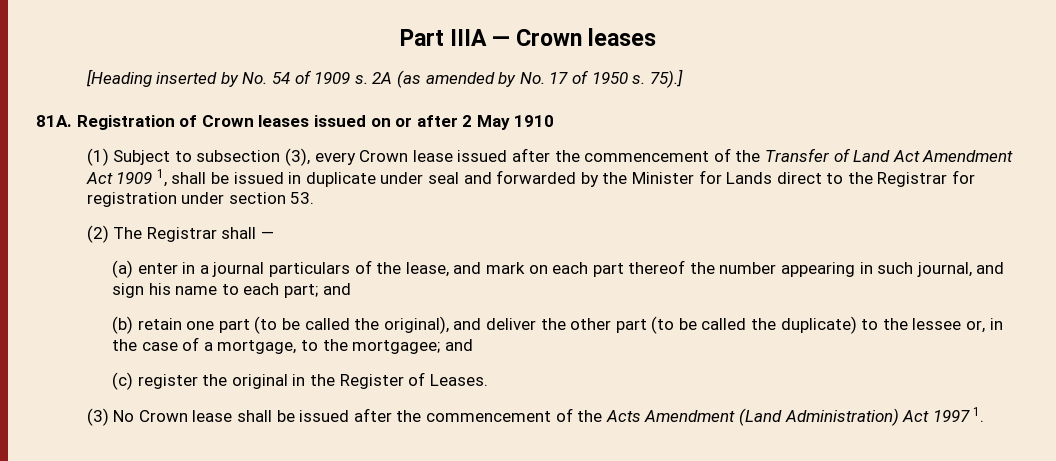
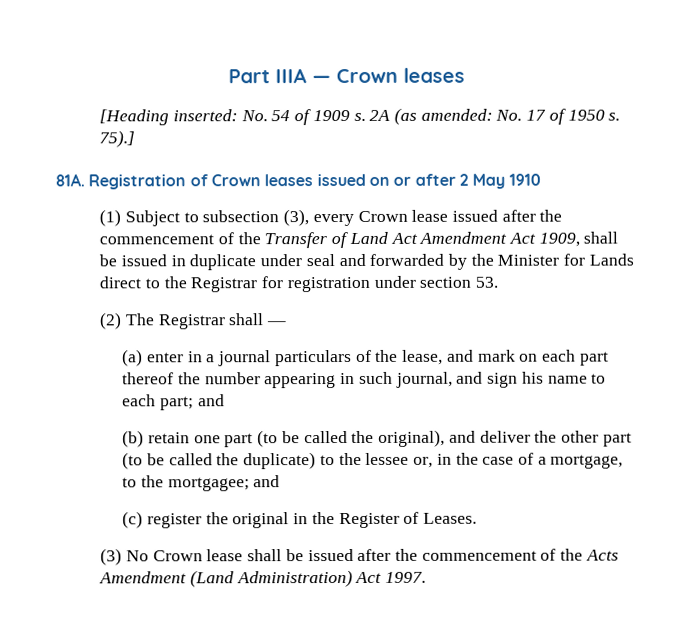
- [Heading inserted by No. 54 of 1909 s.
+ [Heading inserted: No. 54 of 1909 s.
- 2A (as amended by No. 17 of 1950 s.
+ 2A (as amended: No. 17 of 1950 s.
- (1) Subject to subsection (3), every Crown lease issued after the commencement of the Transfer of Land Act Amendment Act 1909 1, shall be issued in duplicate under seal and forwarded by the Minister for Lands direct to the Registrar for registration under section 53.
+ (1) Subject to subsection (3), every Crown lease issued after the commencement of the Transfer of Land Act Amendment Act 1909, shall be issued in duplicate under seal and forwarded by the Minister for Lands direct to the Registrar for registration under section 53.
- (3) No Crown lease shall be issued after the commencement of the Acts Amendment (Land Administration) Act 1997 1.
+ (3) No Crown lease shall be issued after the commencement of the Acts Amendment (Land Administration) Act 1997.

